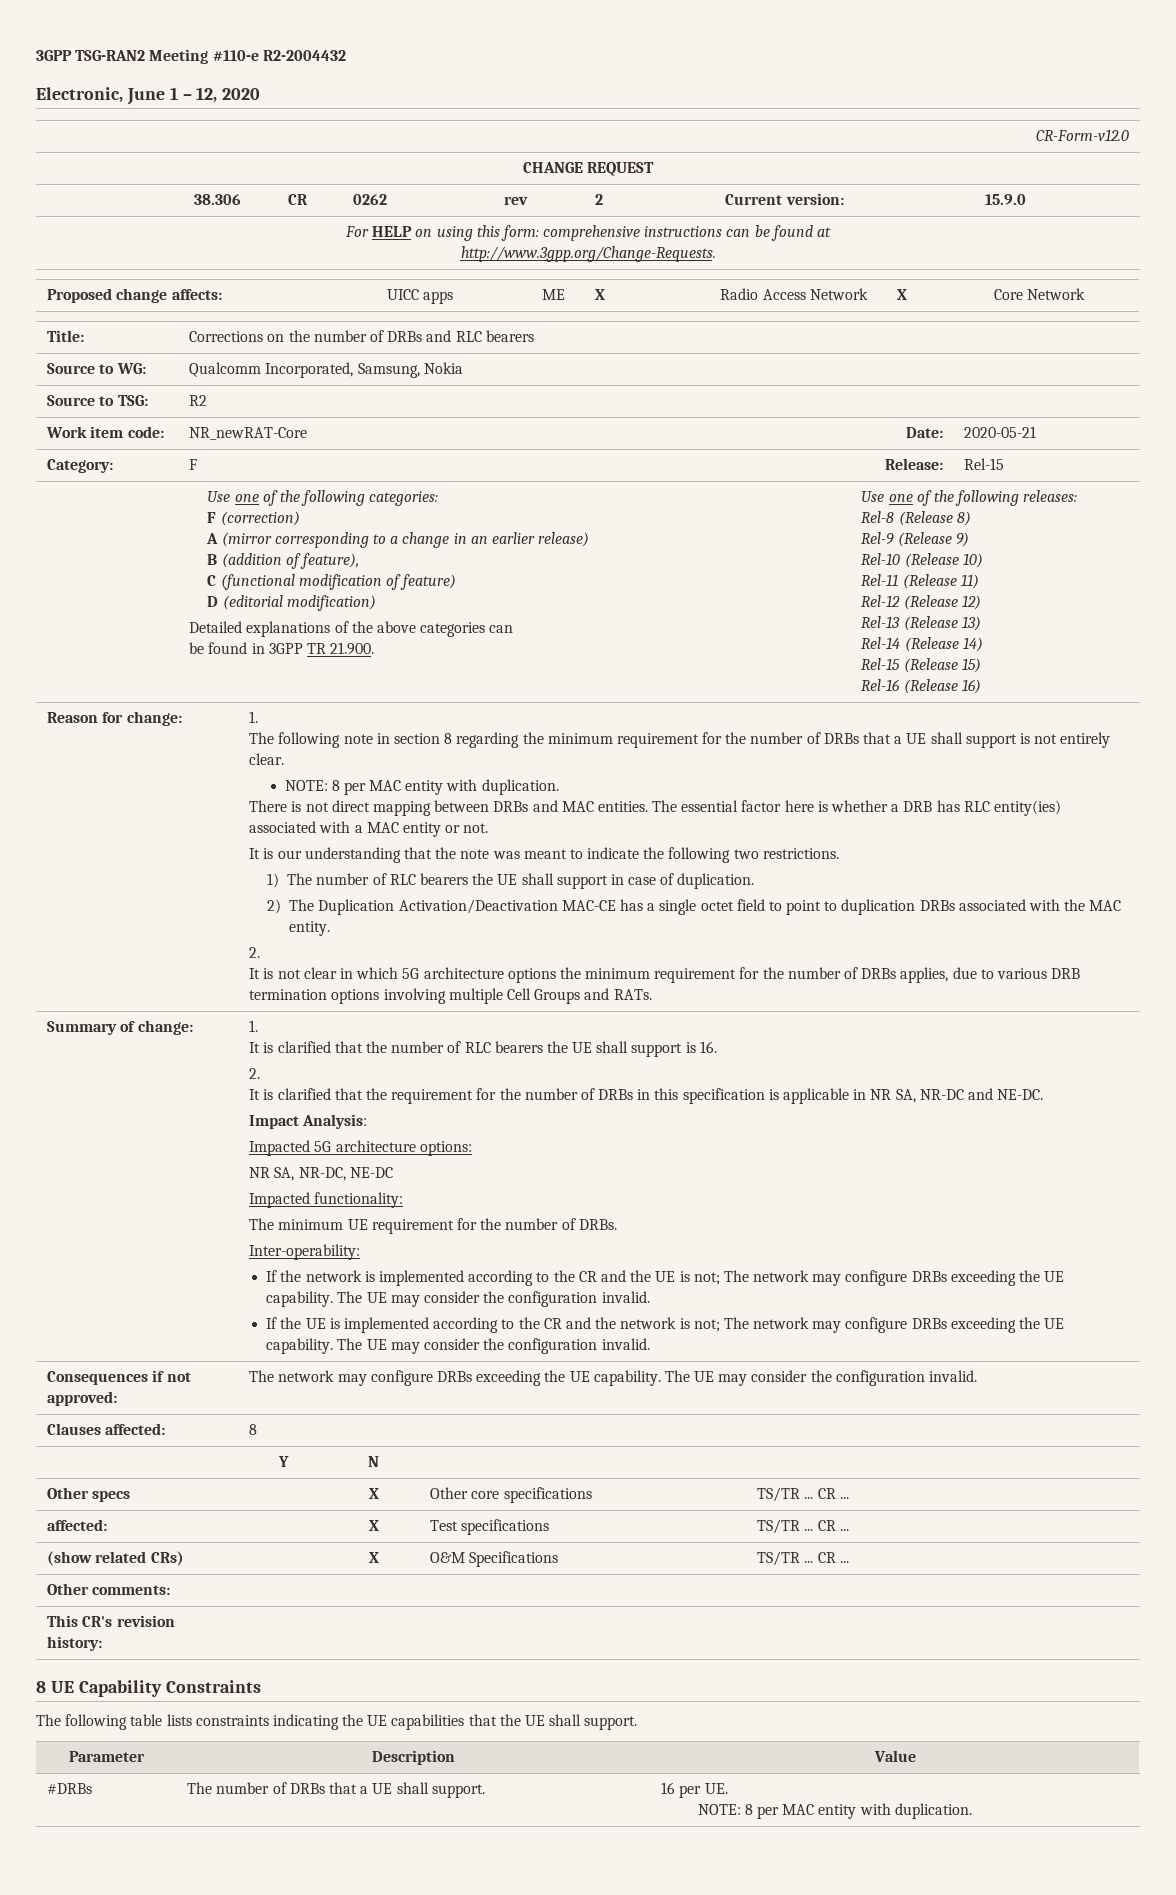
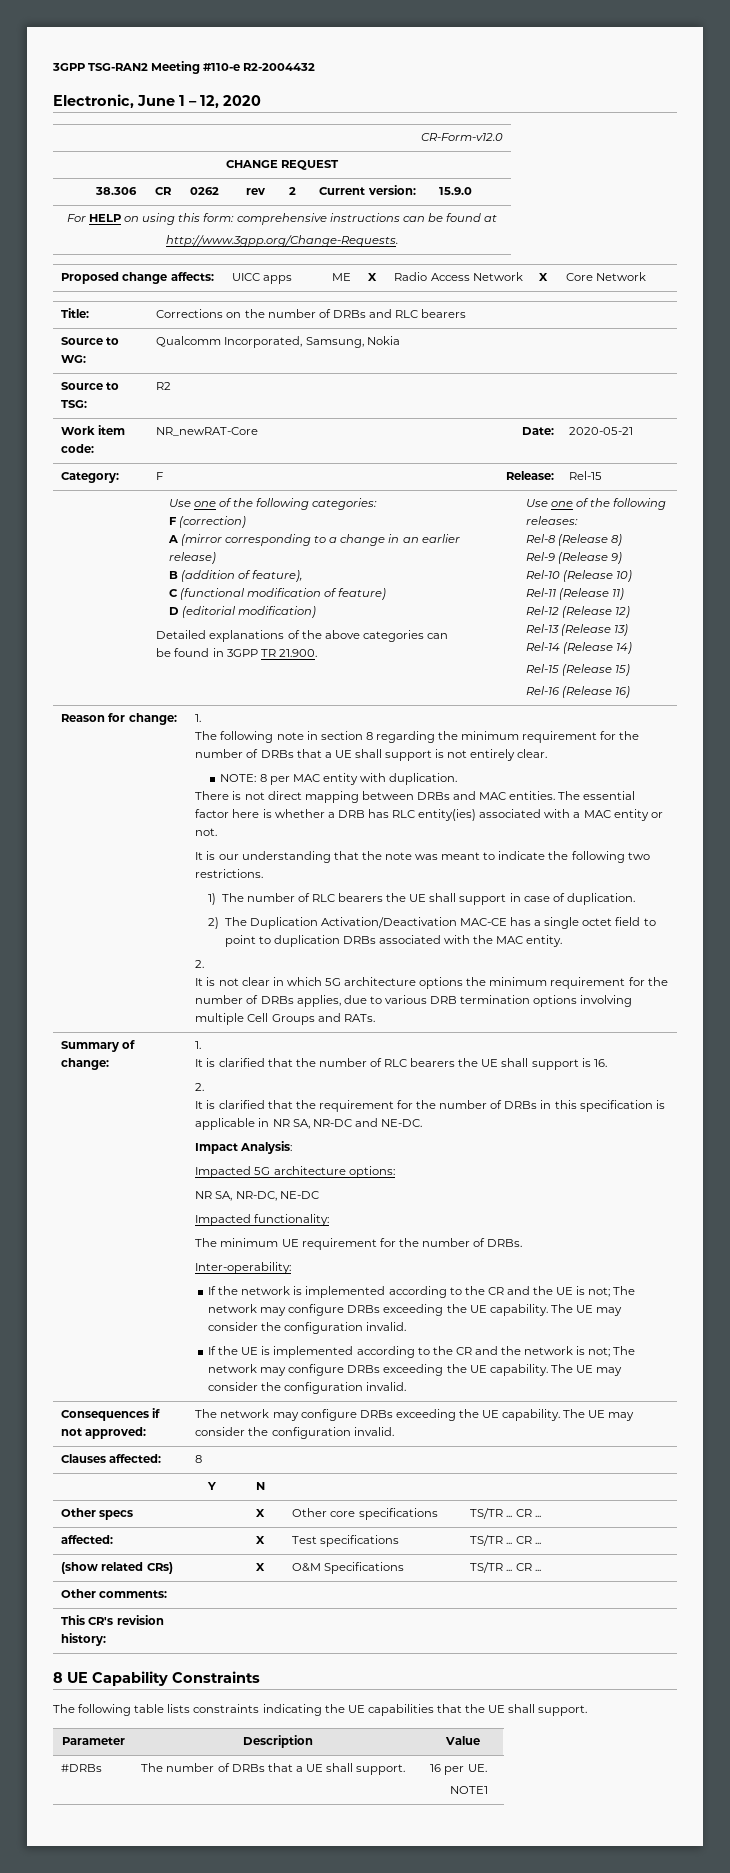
  #DRBs | The number of DRBs that a UE shall support. | 16 per UE.
- NOTE: 8 per MAC entity with duplication.
+ NOTE1

